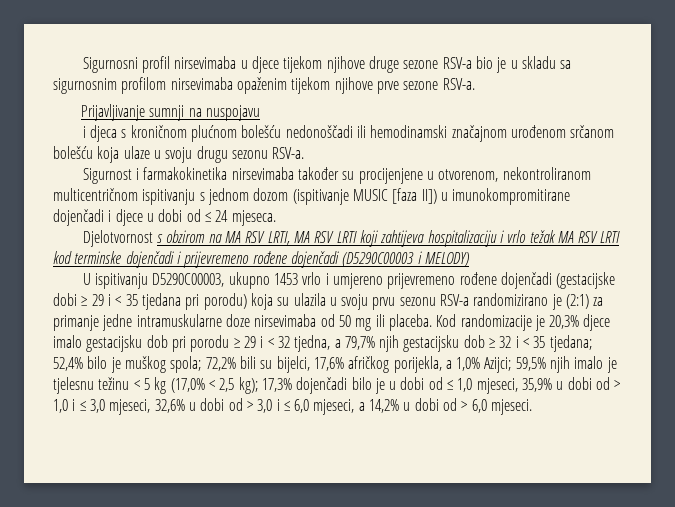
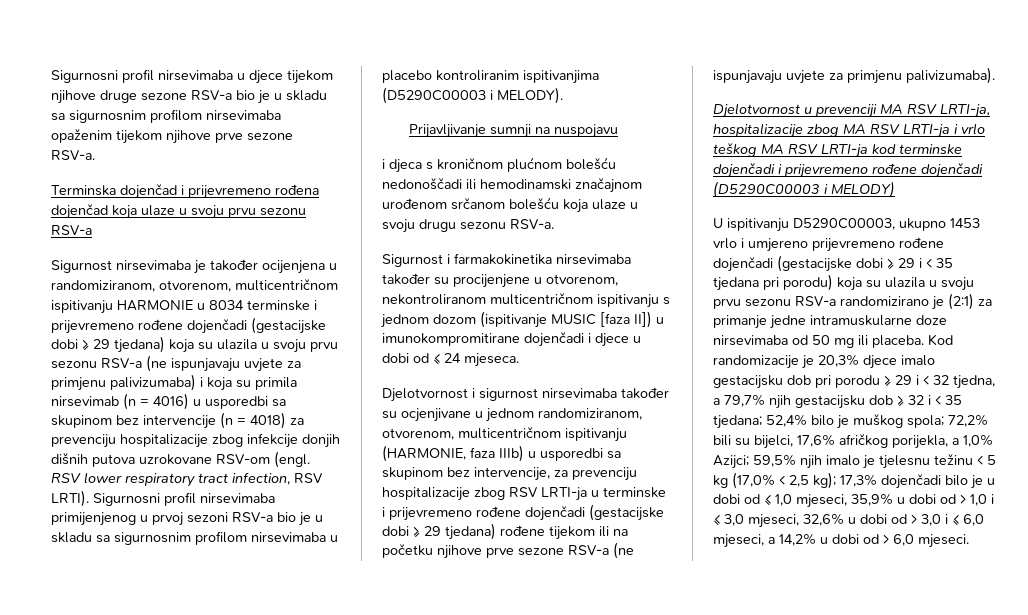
+ Terminska dojenčad i prijevremeno rođena dojenčad koja ulaze u svoju prvu sezonu RSV-a
+ Sigurnost nirsevimaba je također ocijenjena u randomiziranom, otvorenom, multicentričnom ispitivanju HARMONIE u 8034 terminske i prijevremeno rođene dojenčadi (gestacijske dobi ≥ 29 tjedana) koja su ulazila u svoju prvu sezonu RSV-a (ne ispunjavaju uvjete za primjenu palivizumaba) i koja su primila nirsevimab (n = 4016) u usporedbi sa skupinom bez intervencije (n = 4018) za prevenciju hospitalizacije zbog infekcije donjih dišnih putova uzrokovane RSV-om (engl. RSV lower respiratory tract infection, RSV LRTI). Sigurnosni profil nirsevimaba primijenjenog u prvoj sezoni RSV-a bio je u skladu sa sigurnosnim profilom nirsevimaba u placebo kontroliranim ispitivanjima (D5290C00003 i MELODY).
- Djelotvornost s obzirom na MA RSV LRTI, MA RSV LRTI koji zahtijeva hospitalizaciju i vrlo težak MA RSV LRTI kod terminske dojenčadi i prijevremeno rođene dojenčadi (D5290C00003 i MELODY)
+ Djelotvornost i sigurnost nirsevimaba također su ocjenjivane u jednom randomiziranom, otvorenom, multicentričnom ispitivanju (HARMONIE, faza IIIb) u usporedbi sa skupinom bez intervencije, za prevenciju hospitalizacije zbog RSV LRTI-ja u terminske i prijevremeno rođene dojenčadi (gestacijske dobi ≥ 29 tjedana) rođene tijekom ili na početku njihove prve sezone RSV-a (ne ispunjavaju uvjete za primjenu palivizumaba).
+ Djelotvornost u prevenciji MA RSV LRTI-ja, hospitalizacije zbog MA RSV LRTI-ja i vrlo teškog MA RSV LRTI-ja kod terminske dojenčadi i prijevremeno rođene dojenčadi (D5290C00003 i MELODY)

